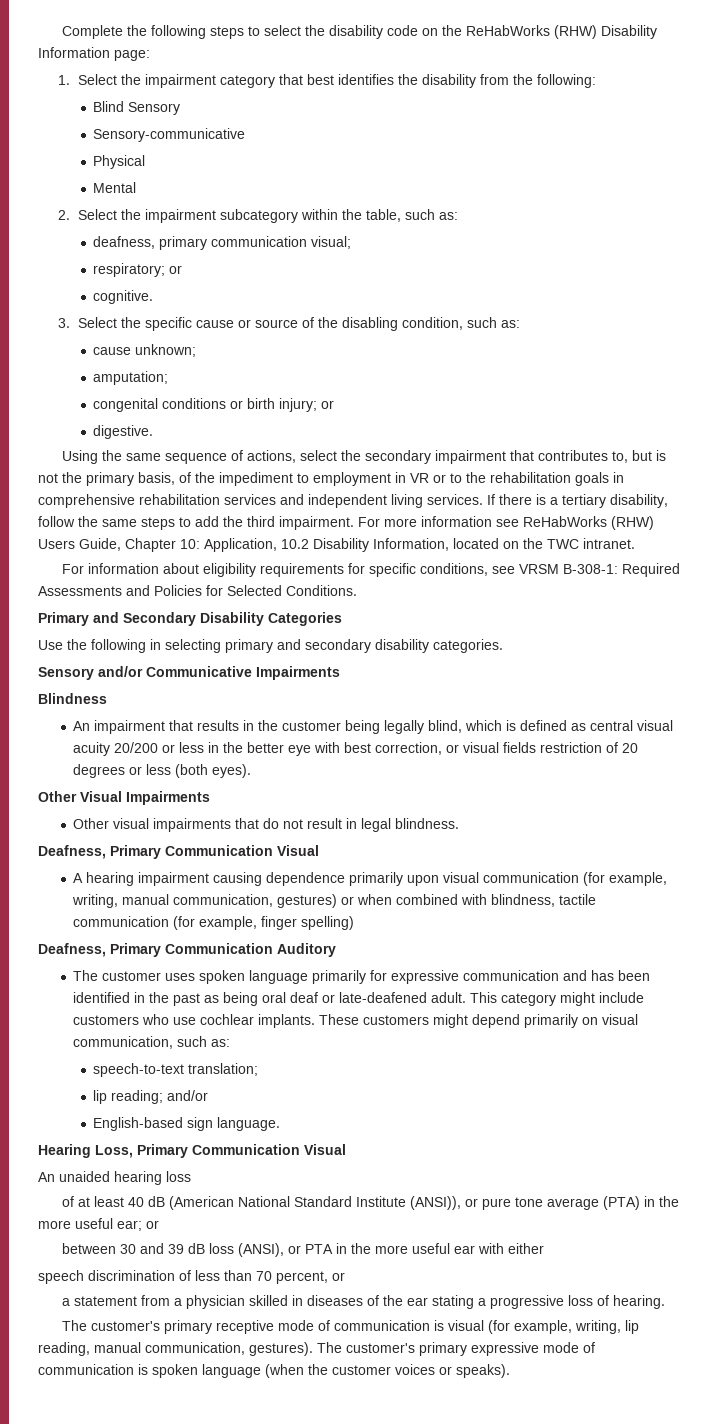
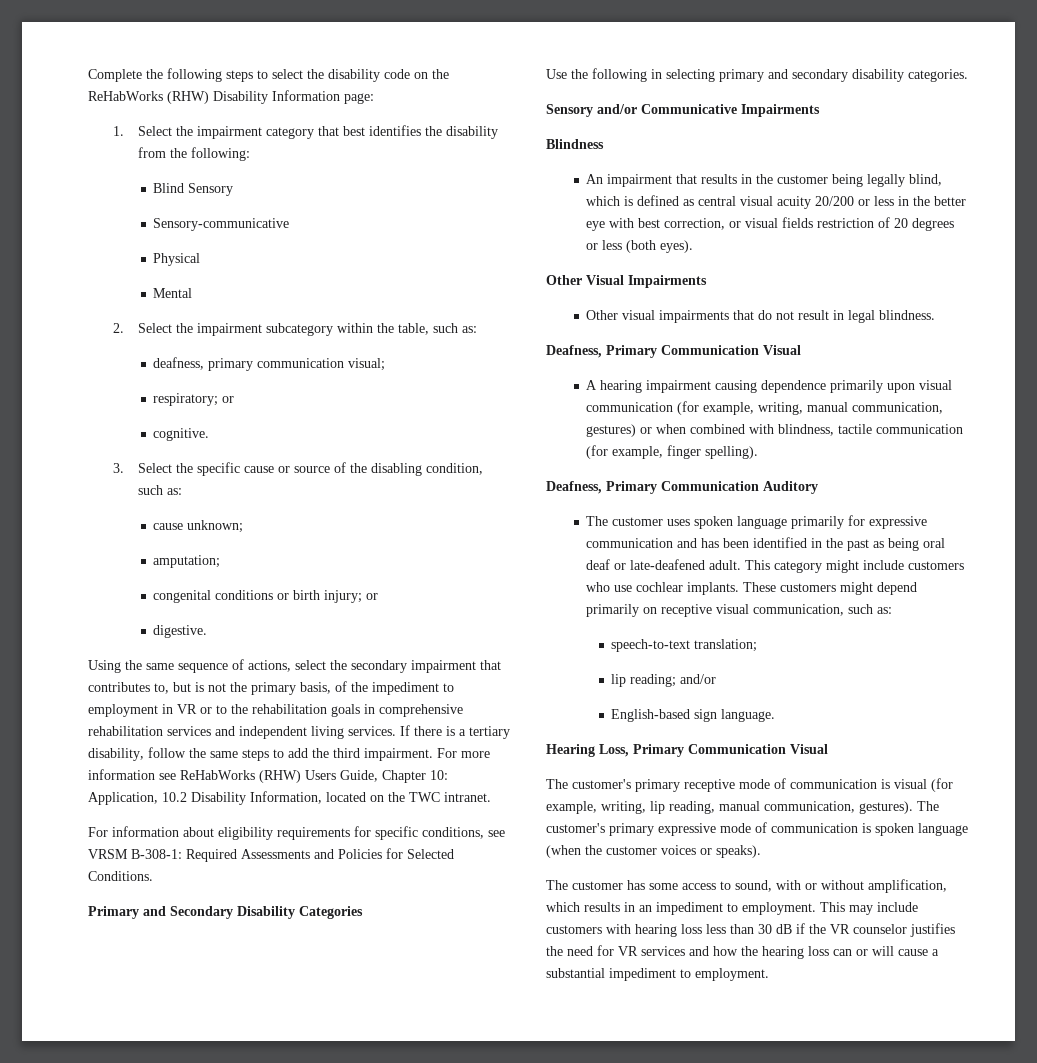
- A hearing impairment causing dependence primarily upon visual communication (for example, writing, manual communication, gestures) or when combined with blindness, tactile communication (for example, finger spelling)
+ A hearing impairment causing dependence primarily upon visual communication (for example, writing, manual communication, gestures) or when combined with blindness, tactile communication (for example, finger spelling).
- These customers might depend primarily on visual communication, such as:
+ These customers might depend primarily on receptive visual communication, such as:
- An unaided hearing loss
- of at least 40 dB (American National Standard Institute (ANSI)), or pure tone average (PTA) in the more useful ear; or
- between 30 and 39 dB loss (ANSI), or PTA in the more useful ear with either
- speech discrimination of less than 70 percent, or
- a statement from a physician skilled in diseases of the ear stating a progressive loss of hearing.
+ The customer has some access to sound, with or without amplification, which results in an impediment to employment. This may include customers with hearing loss less than 30 dB if the VR counselor justifies the need for VR services and how the hearing loss can or will cause a substantial impediment to employment.

